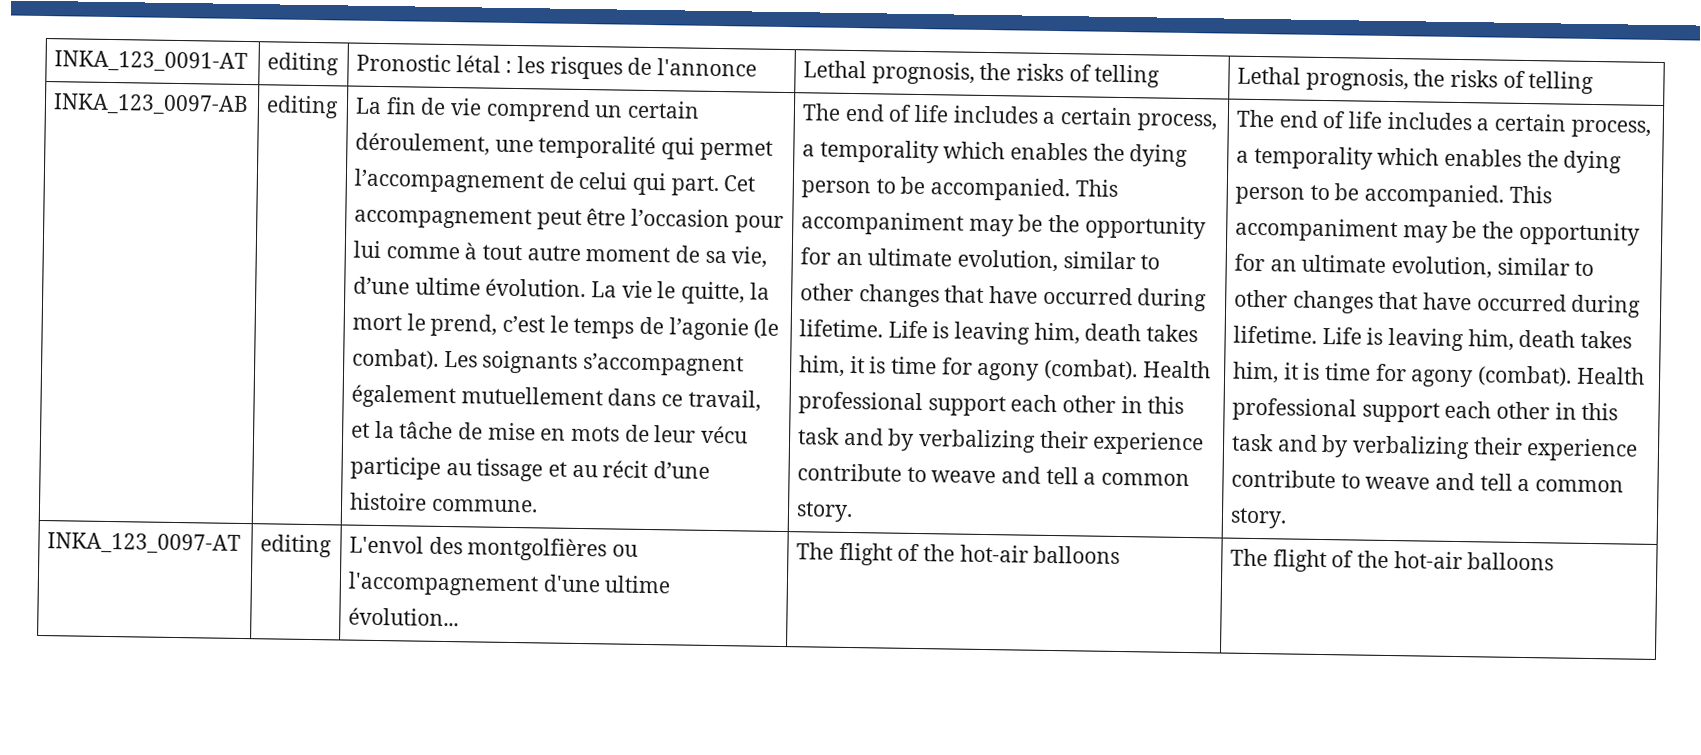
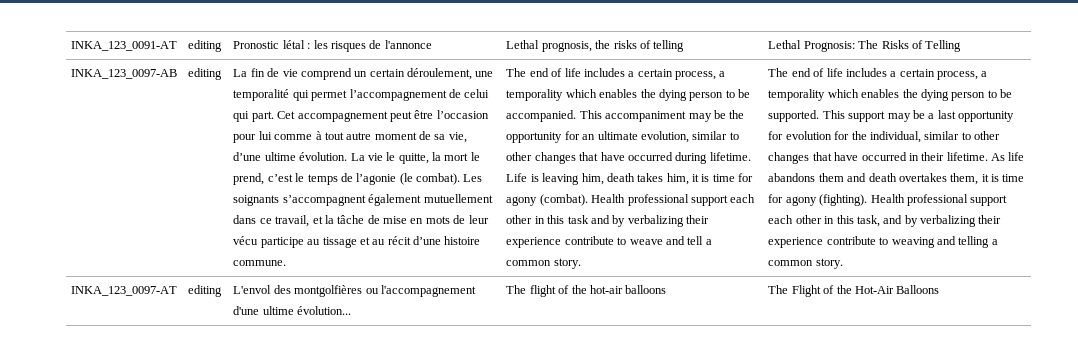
- INKA_123_0091-AT | editing | Pronostic létal : les risques de l'annonce | Lethal prognosis, the risks of telling | Lethal prognosis, the risks of telling
+ INKA_123_0091-AT | editing | Pronostic létal : les risques de l'annonce | Lethal prognosis, the risks of telling | Lethal Prognosis: The Risks of Telling
- Health professional support each other in this task and by verbalizing their experience contribute to weave and tell a common story. | The end of life includes a certain process, a temporality which enables the dying person to be accompanied. This accompaniment may be the opportunity for an ultimate evolution, similar to other changes that have occurred during lifetime. Life is leaving him, death takes him, it is time for agony (combat). Health professional support each other in this task and by verbalizing their experience contribute to weave and tell a common story.
+ Health professional support each other in this task and by verbalizing their experience contribute to weave and tell a common story. | The end of life includes a certain process, a temporality which enables the dying person to be supported. This support may be a last opportunity for evolution for the individual, similar to other changes that have occurred in their lifetime. As life abandons them and death overtakes them, it is time for agony (fighting). Health professional support each other in this task, and by verbalizing their experience contribute to weaving and telling a common story.
- INKA_123_0097-AT | editing | L'envol des montgolfières ou l'accompagnement d'une ultime évolution... | The flight of the hot-air balloons | The flight of the hot-air balloons
+ INKA_123_0097-AT | editing | L'envol des montgolfières ou l'accompagnement d'une ultime évolution... | The flight of the hot-air balloons | The Flight of the Hot-Air Balloons

